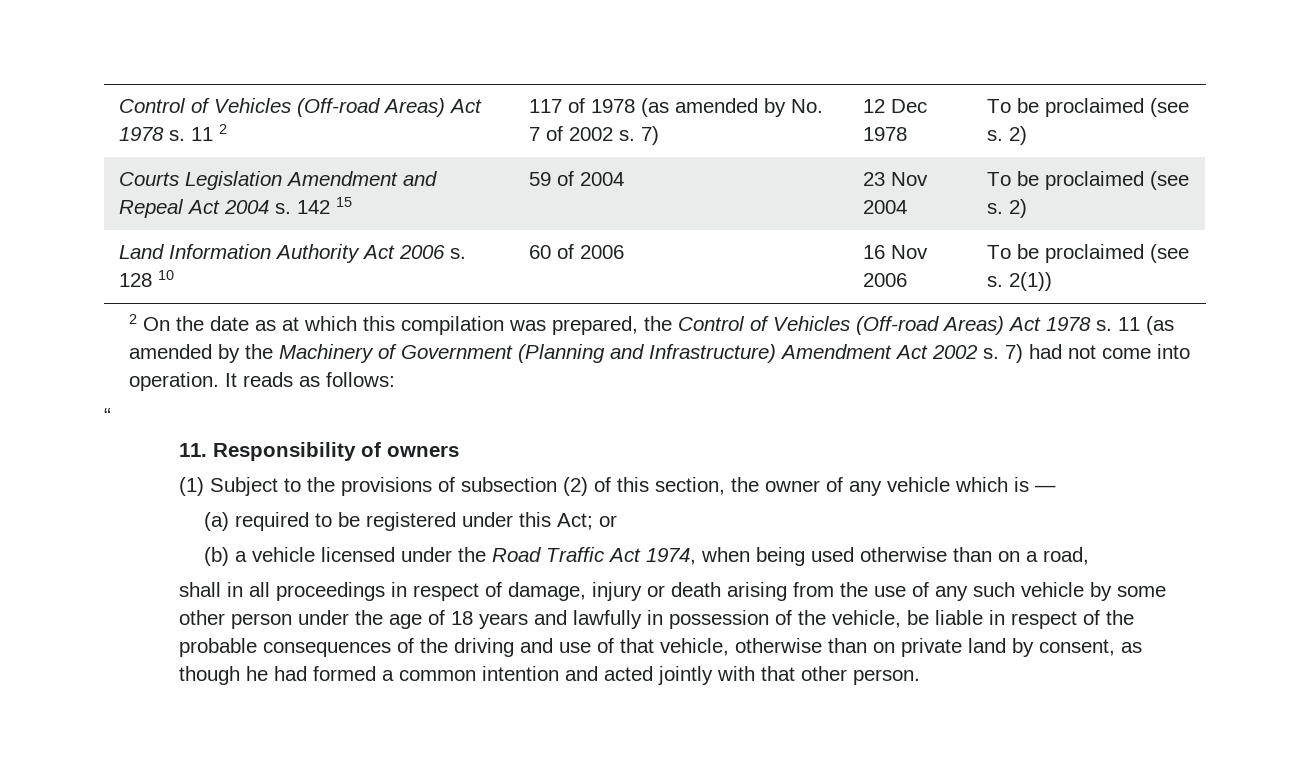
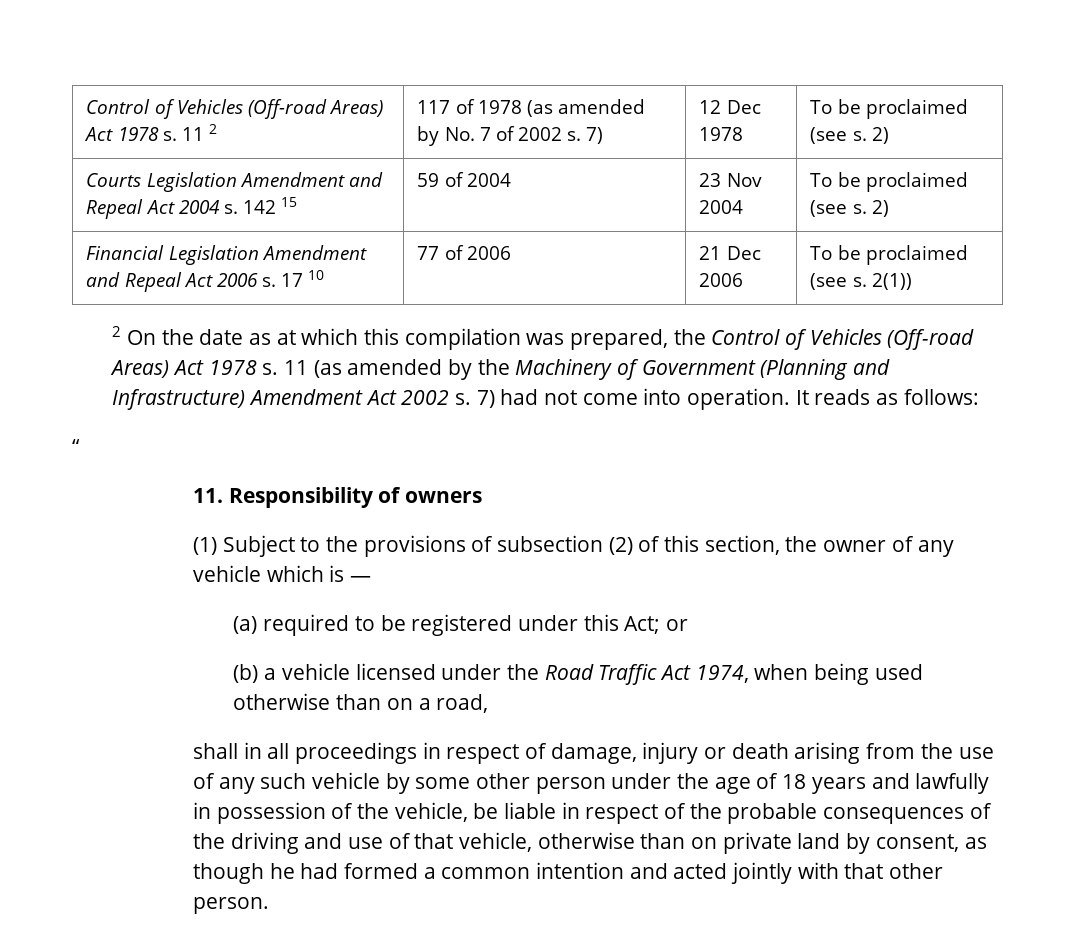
- Land Information Authority Act 2006 s. 128 10 | 60 of 2006 | 16 Nov 2006 | To be proclaimed (see s. 2(1))
+ Financial Legislation Amendment and Repeal Act 2006 s. 17 10 | 77 of 2006 | 21 Dec 2006 | To be proclaimed (see s. 2(1))

